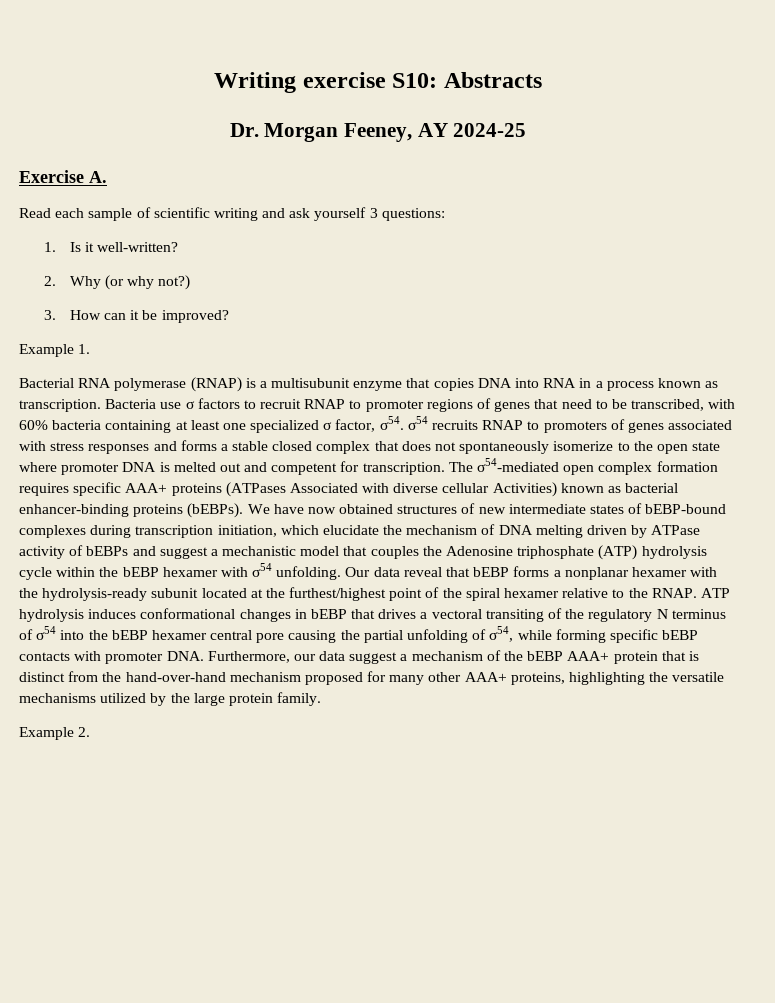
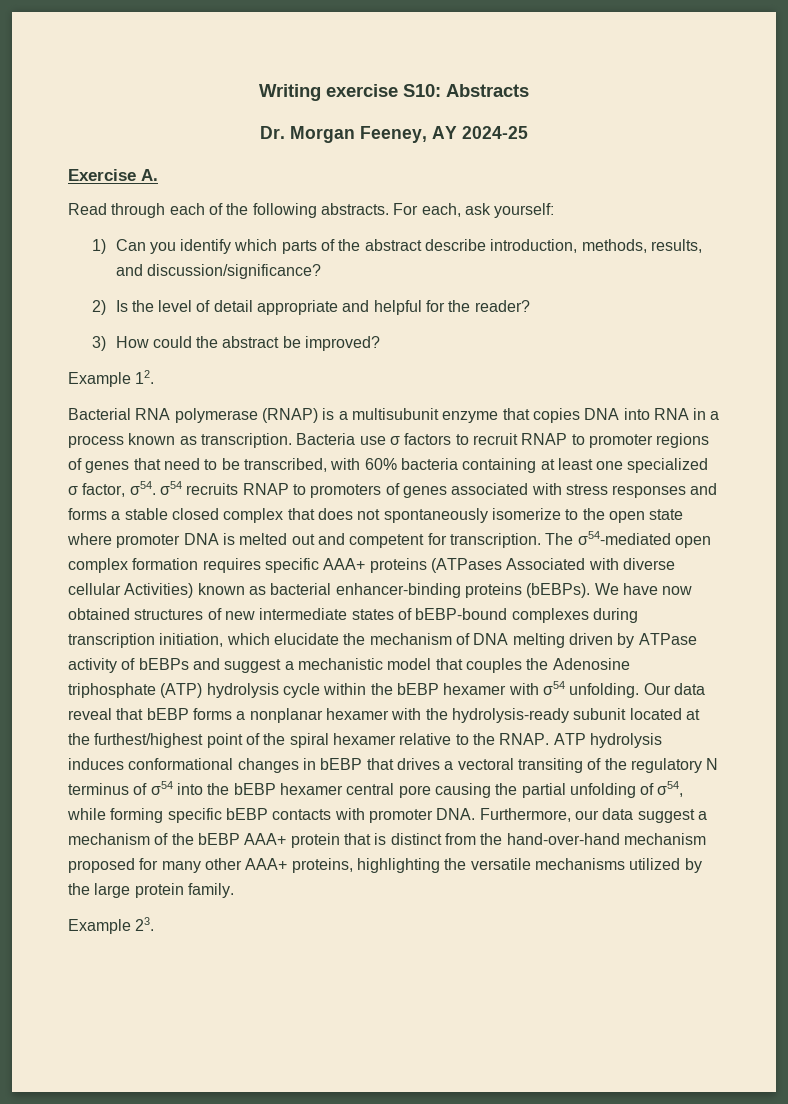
- Read each sample of scientific writing and ask yourself 3 questions:
- 1. Is it well-written?
- 2. Why (or why not?)
- 3. How can it be improved?
+ Read through each of the following abstracts. For each, ask yourself:
+ 1) Can you identify which parts of the abstract describe introduction, methods, results, and discussion/significance?
+ 2) Is the level of detail appropriate and helpful for the reader?
+ 3) How could the abstract be improved?
- Example 1.
+ Example 12.
- Example 2.
+ Example 23.

